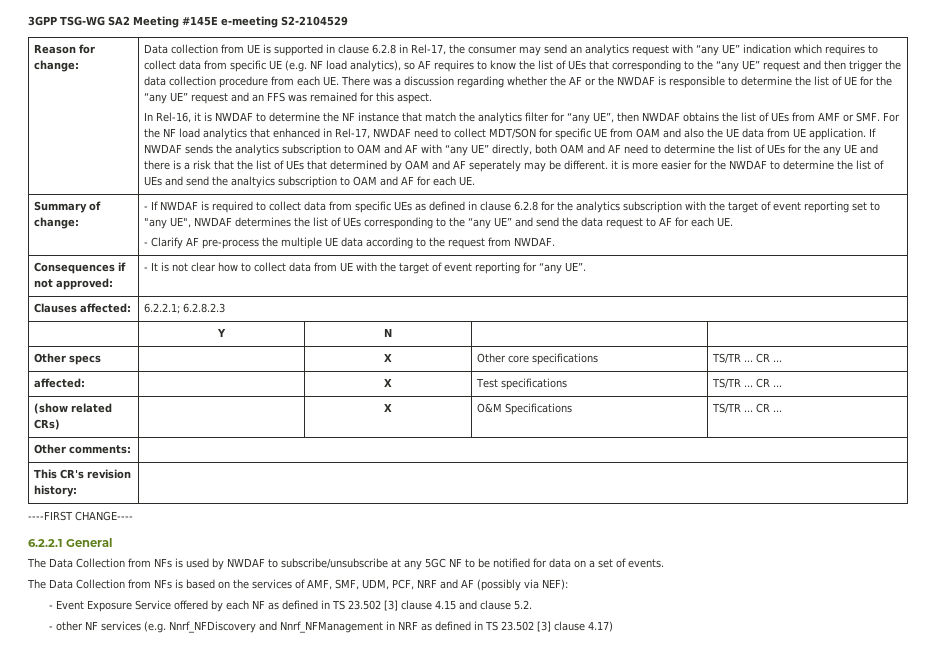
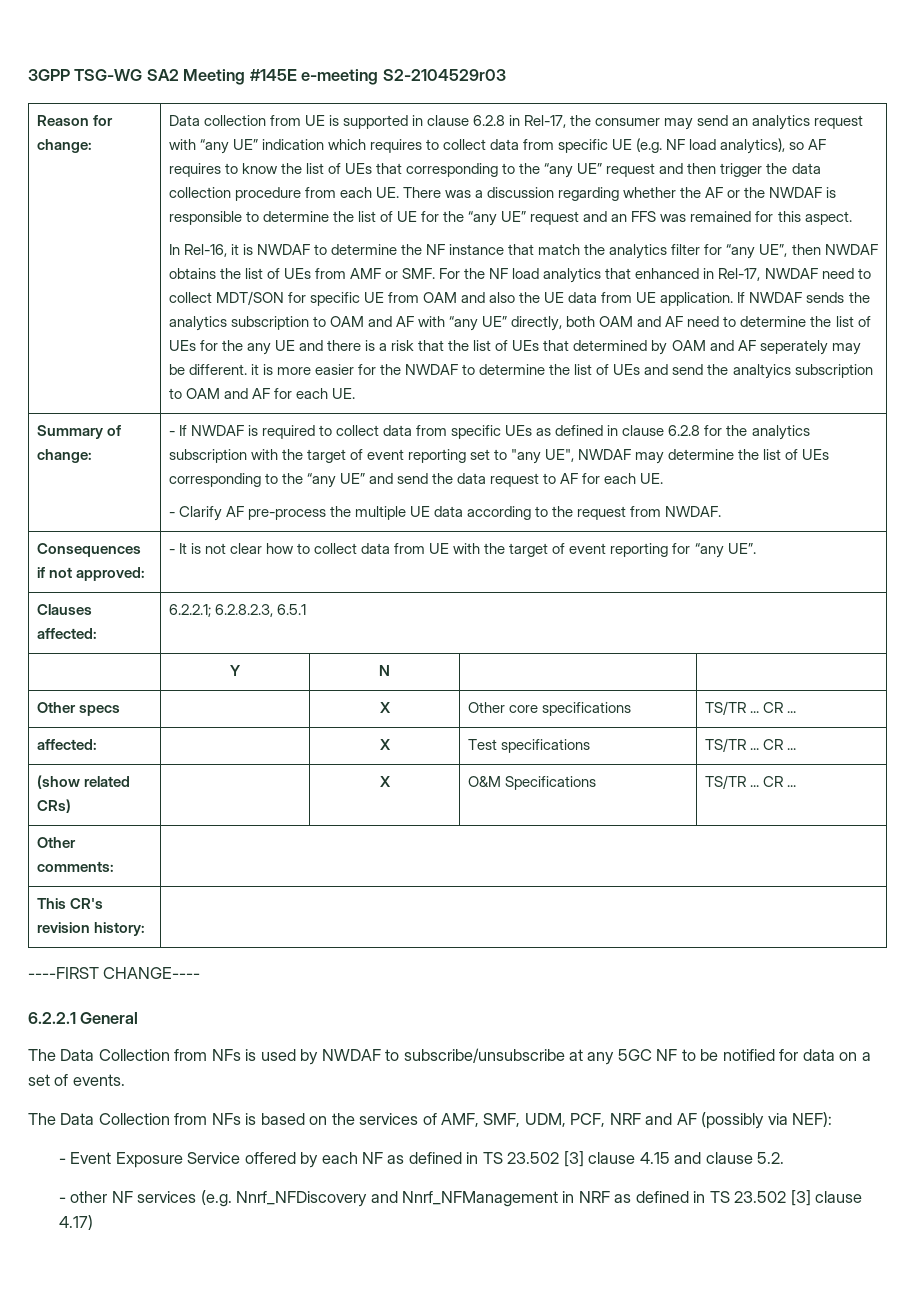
- 3GPP TSG-WG SA2 Meeting #145E e-meeting S2-2104529
+ 3GPP TSG-WG SA2 Meeting #145E e-meeting S2-2104529r03
- - If NWDAF is required to collect data from specific UEs as defined in clause 6.2.8 for the analytics subscription with the target of event reporting set to "any UE", NWDAF determines the list of UEs corresponding to the “any UE” and send the data request to AF for each UE.
+ - If NWDAF is required to collect data from specific UEs as defined in clause 6.2.8 for the analytics subscription with the target of event reporting set to "any UE", NWDAF may determine the list of UEs corresponding to the “any UE” and send the data request to AF for each UE.
- Clauses affected: | 6.2.2.1; 6.2.8.2.3
+ Clauses affected: | 6.2.2.1; 6.2.8.2.3, 6.5.1

